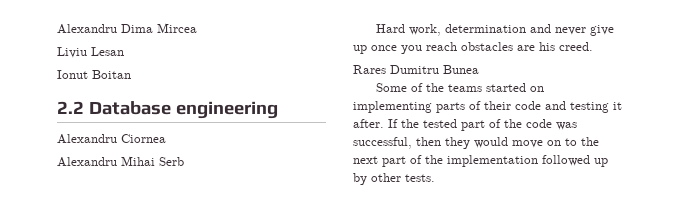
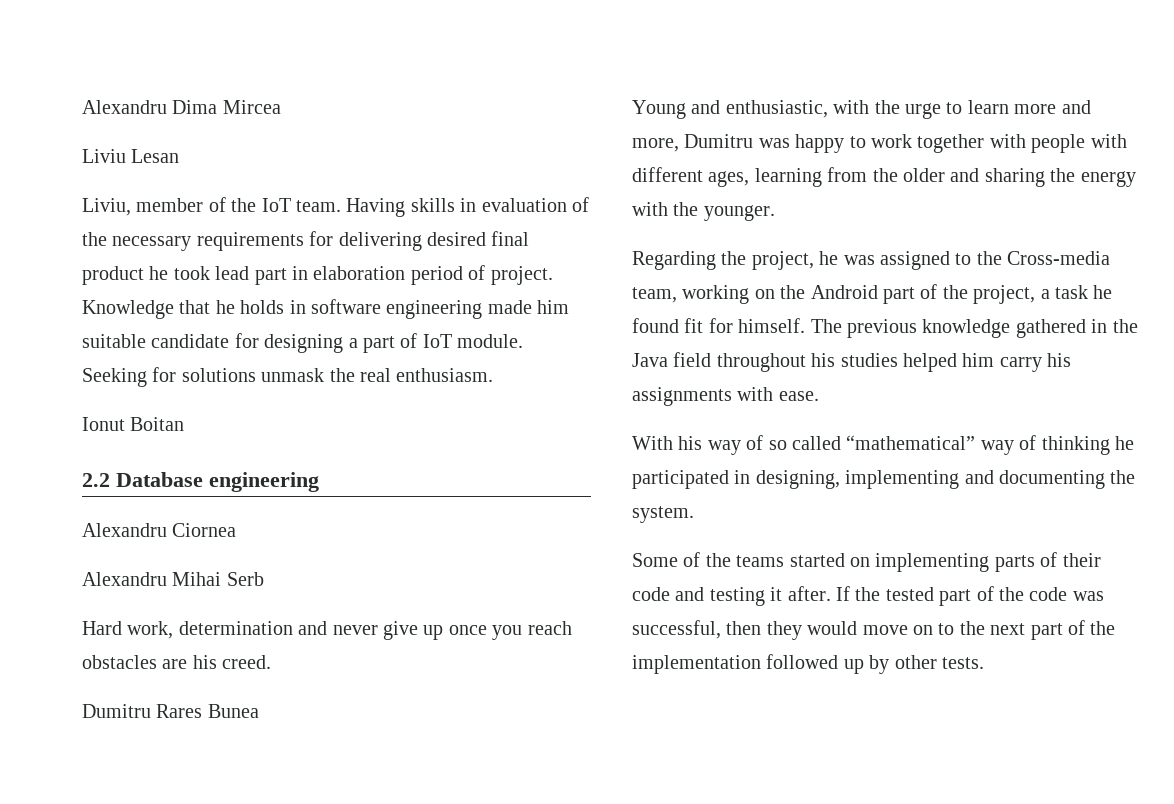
+ Liviu, member of the IoT team. Having skills in evaluation of the necessary requirements for delivering desired final product he took lead part in elaboration period of project. Knowledge that he holds in software engineering made him suitable candidate for designing a part of IoT module. Seeking for solutions unmask the real enthusiasm.
- Rares Dumitru Bunea
+ Dumitru Rares Bunea
+ Young and enthusiastic, with the urge to learn more and more, Dumitru was happy to work together with people with different ages, learning from the older and sharing the energy with the younger.
+ Regarding the project, he was assigned to the Cross-media team, working on the Android part of the project, a task he found fit for himself. The previous knowledge gathered in the Java field throughout his studies helped him carry his assignments with ease.
+ With his way of so called “mathematical” way of thinking he participated in designing, implementing and documenting the system.

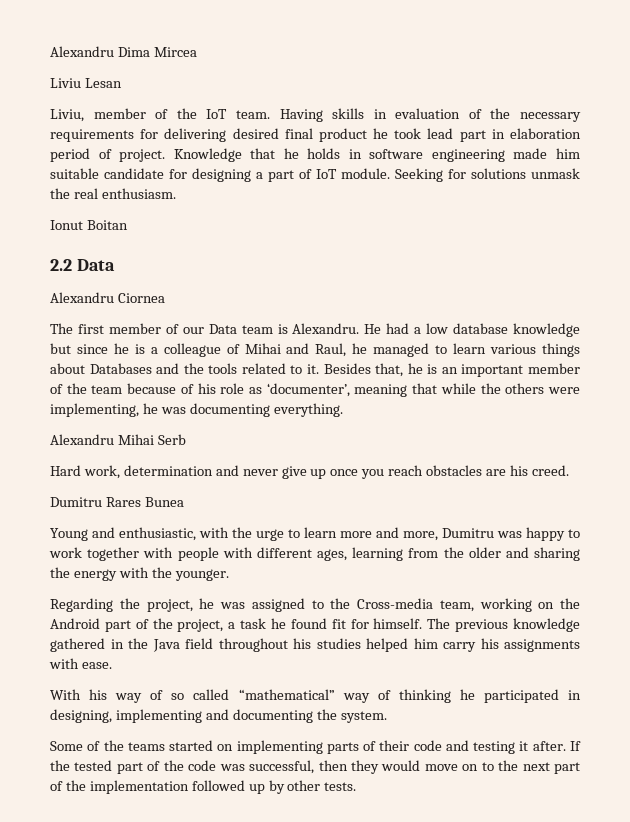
- 2.2 Database engineering
+ 2.2 Data
+ The first member of our Data team is Alexandru. He had a low database knowledge but since he is a colleague of Mihai and Raul, he managed to learn various things about Databases and the tools related to it. Besides that, he is an important member of the team because of his role as ‘documenter’, meaning that while the others were implementing, he was documenting everything.

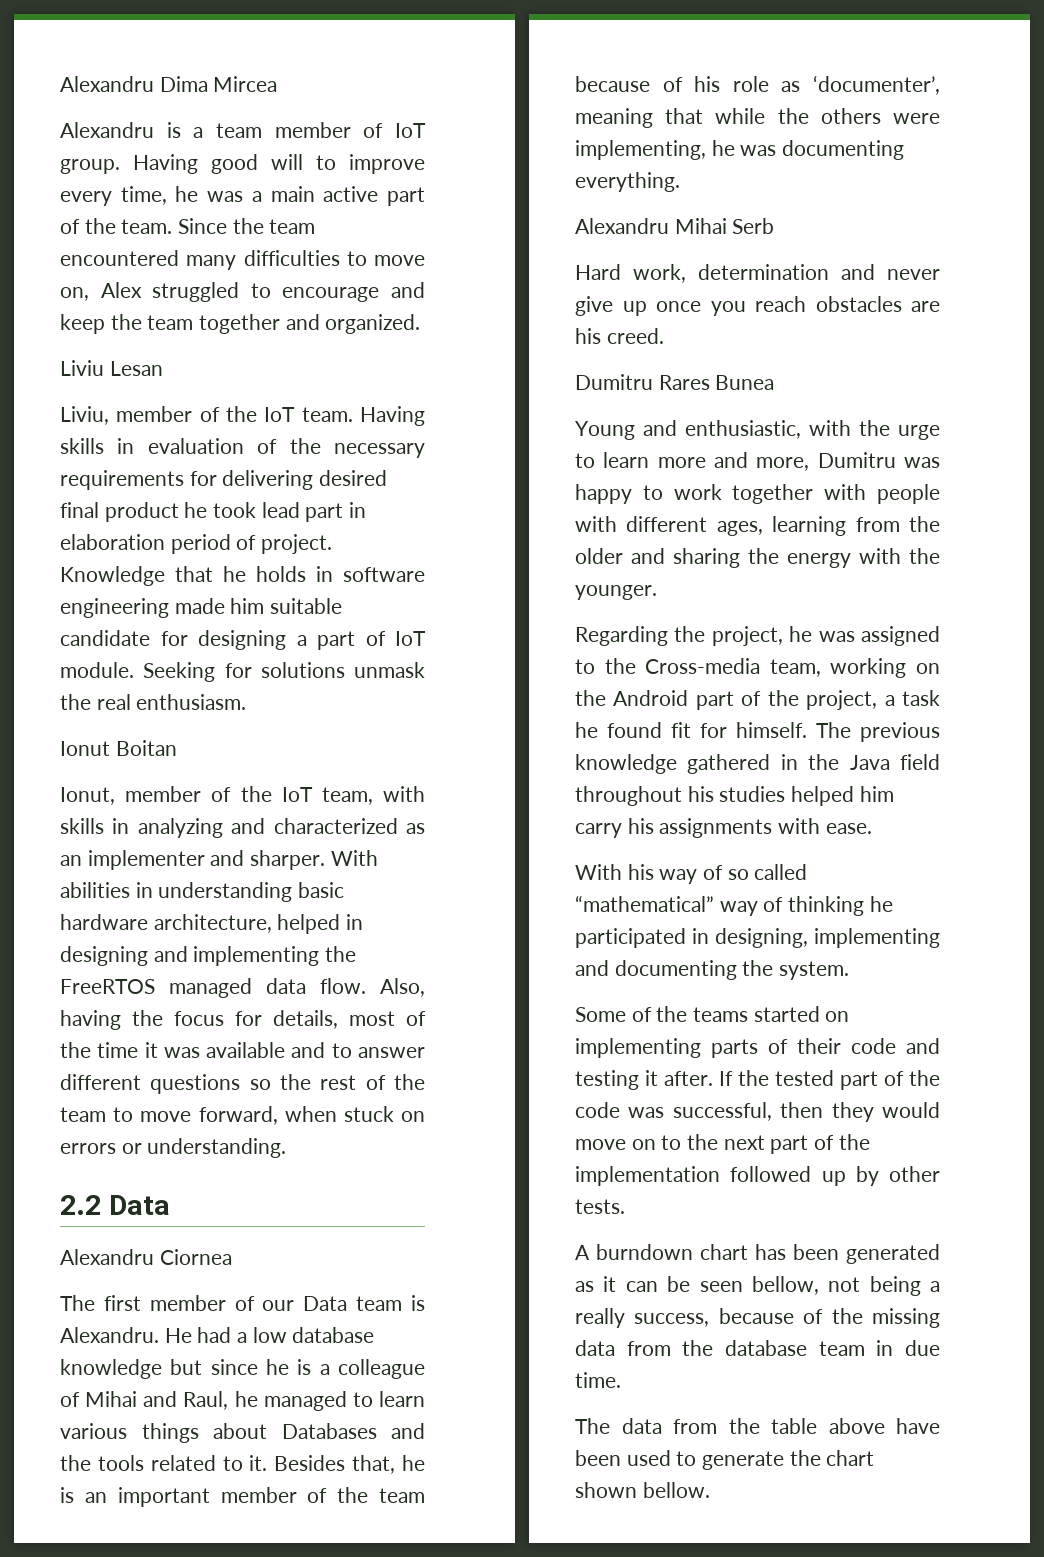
+ Alexandru is a team member of IoT group. Having good will to improve every time, he was a main active part of the team. Since the team encountered many difficulties to move on, Alex struggled to encourage and keep the team together and organized.
+ Ionut, member of the IoT team, with skills in analyzing and characterized as an implementer and sharper. With abilities in understanding basic hardware architecture, helped in designing and implementing the FreeRTOS managed data flow. Also, having the focus for details, most of the time it was available and to answer different questions so the rest of the team to move forward, when stuck on errors or understanding.
+ A burndown chart has been generated as it can be seen bellow, not being a really success, because of the missing data from the database team in due time.
+ The data from the table above have been used to generate the chart shown bellow.

